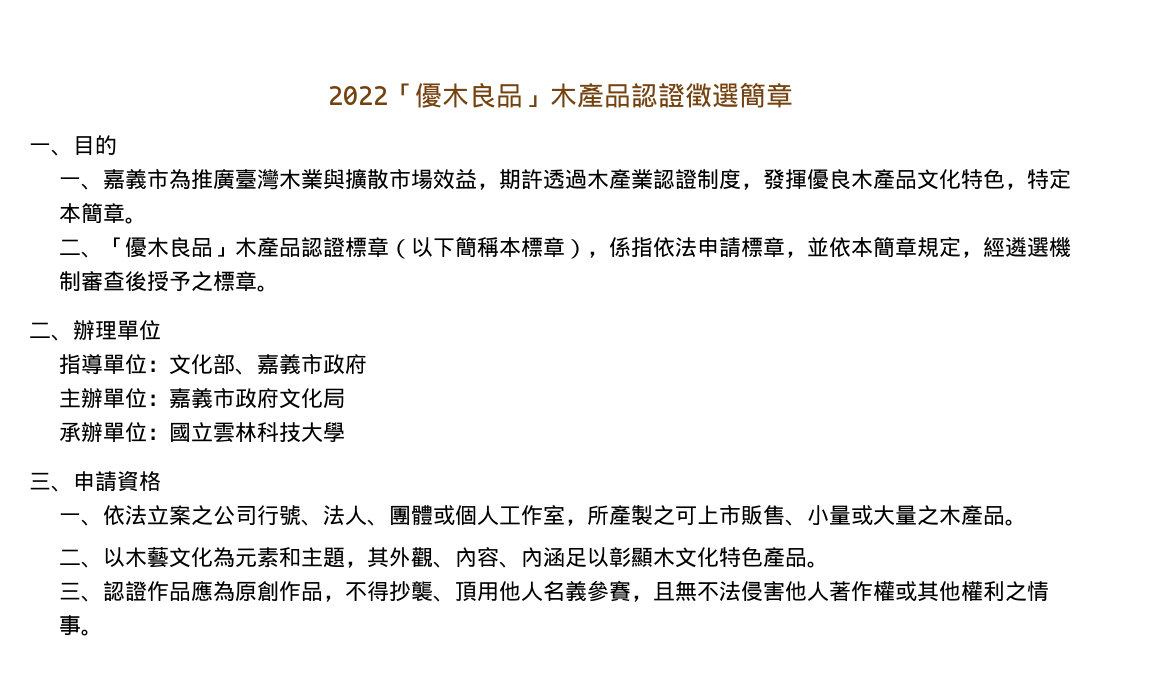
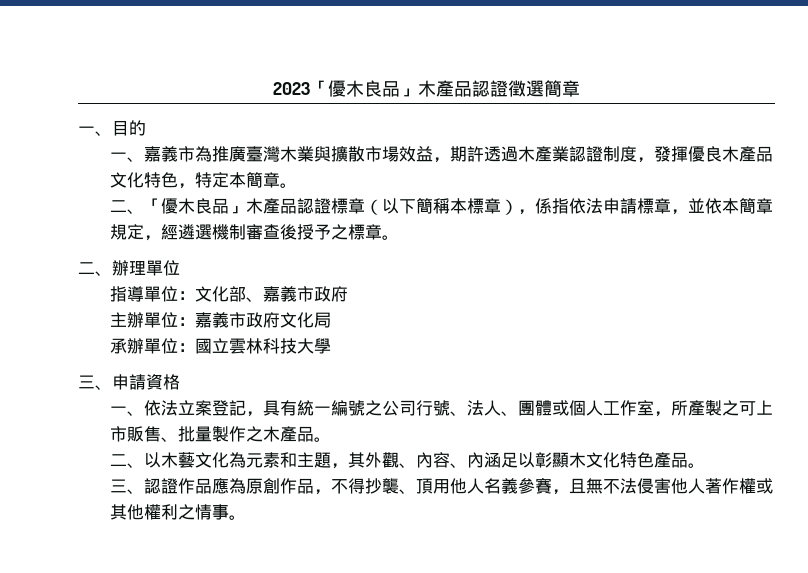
- 2022「優木良品」木產品認證徵選簡章
+ 2023「優木良品」木產品認證徵選簡章
- 一、依法立案之公司行號、法人、團體或個人工作室，所產製之可上市販售、小量或大量之木產品。
+ 一、依法立案登記，具有統一編號之公司行號、法人、團體或個人工作室，所產製之可上市販售、批量製作之木產品。

